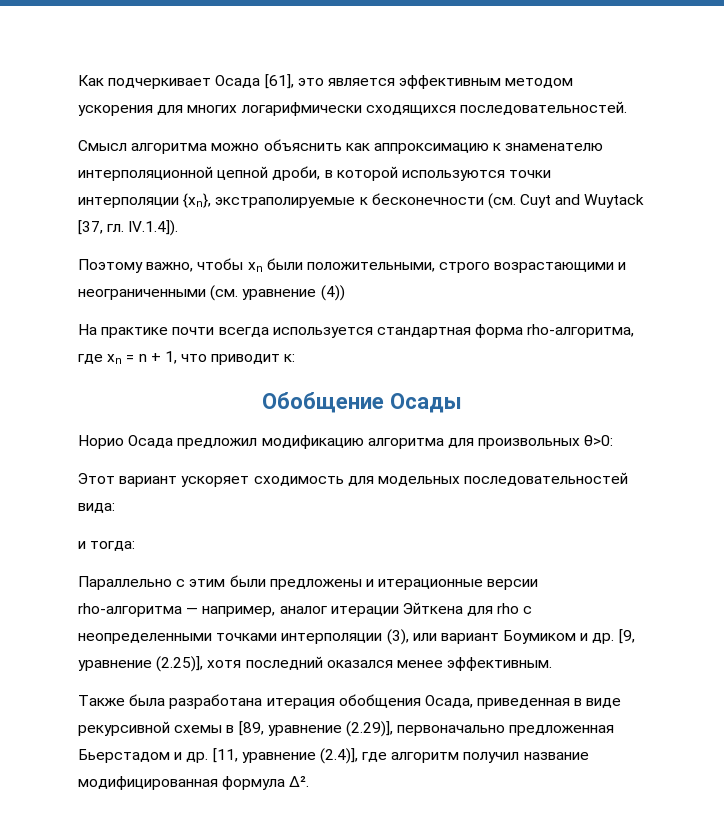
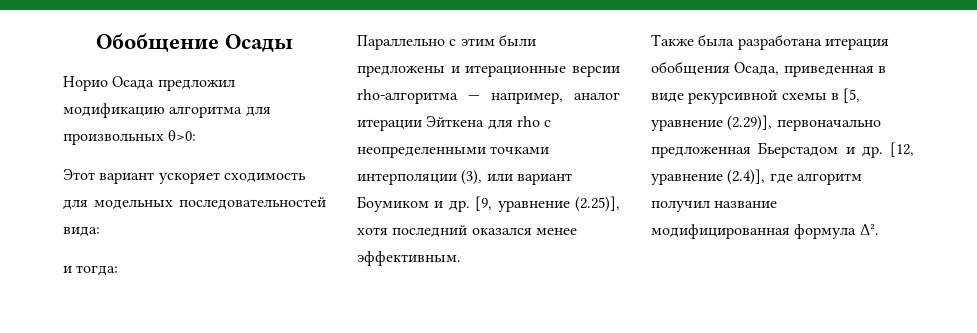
- Как подчеркивает Осадa [61], это является эффективным методом ускорения для многих логарифмически сходящихся последовательностей.
- Смысл алгоритма можно объяснить как аппроксимацию к знаменателю интерполяционной цепной дроби, в которой используются точки интерполяции {xn}, экстраполируемые к бесконечности (см. Cuyt and Wuytack [37, гл. IV.1.4]).
- Поэтому важно, чтобы xn были положительными, строго возрастающими и неограниченными (см. уравнение (4))
- На практике почти всегда используется стандартная форма rho-алгоритма, где xn = n + 1, что приводит к:
- Также была разработана итерация обобщения Осадa, приведенная в виде рекурсивной схемы в [89, уравнение (2.29)], первоначально предложенная Бьерстадом и др. [11, уравнение (2.4)], где алгоритм получил название модифицированная формула Δ².
+ Также была разработана итерация обобщения Осадa, приведенная в виде рекурсивной схемы в [5, уравнение (2.29)], первоначально предложенная Бьерстадом и др. [12, уравнение (2.4)], где алгоритм получил название модифицированная формула Δ².

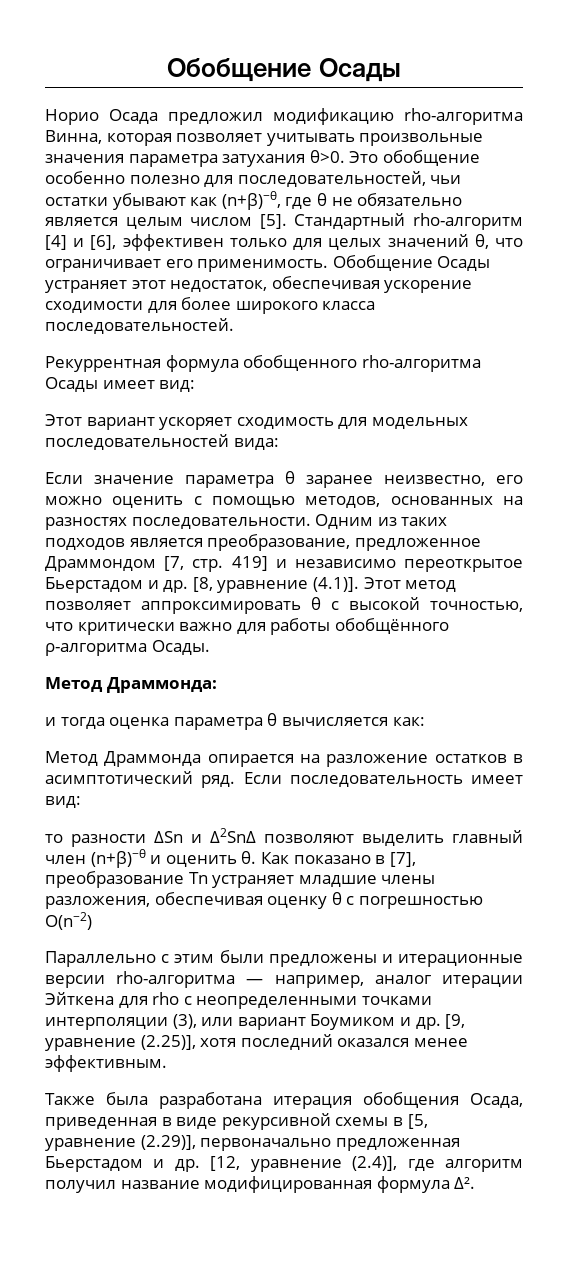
- Норио Осада предложил модификацию алгоритма для произвольных θ>0:
+ Норио Осада предложил модификацию rho-алгоритма Винна, которая позволяет учитывать произвольные значения параметра затухания θ>0. Это обобщение особенно полезно для последовательностей, чьи остатки убывают как (n+β)−θ, где θ не обязательно является целым числом [5]. Стандартный rho-алгоритм [4] и [6], эффективен только для целых значений θ, что ограничивает его применимость. Обобщение Осады устраняет этот недостаток, обеспечивая ускорение сходимости для более широкого класса последовательностей.
+ Рекуррентная формула обобщенного rho-алгоритма Осады имеет вид:
- и тогда:
+ Если значение параметра θ заранее неизвестно, его можно оценить с помощью методов, основанных на разностях последовательности. Одним из таких подходов является преобразование, предложенное Драммондом [7, стр. 419] и независимо переоткрытое Бьерстадом и др. [8, уравнение (4.1)]. Этот метод позволяет аппроксимировать θ с высокой точностью, что критически важно для работы обобщённого ρ-алгоритма Осады.
+ Метод Драммонда:
+ и тогда оценка параметра θ вычисляется как:
+ Метод Драммонда опирается на разложение остатков в асимптотический ряд. Если последовательность имеет вид:
+ то разности ΔSn и Δ2SnΔ позволяют выделить главный член (n+β)−θ и оценить θ. Как показано в [7], преобразование Tn устраняет младшие члены разложения, обеспечивая оценку θ с погрешностью O(n−2)

